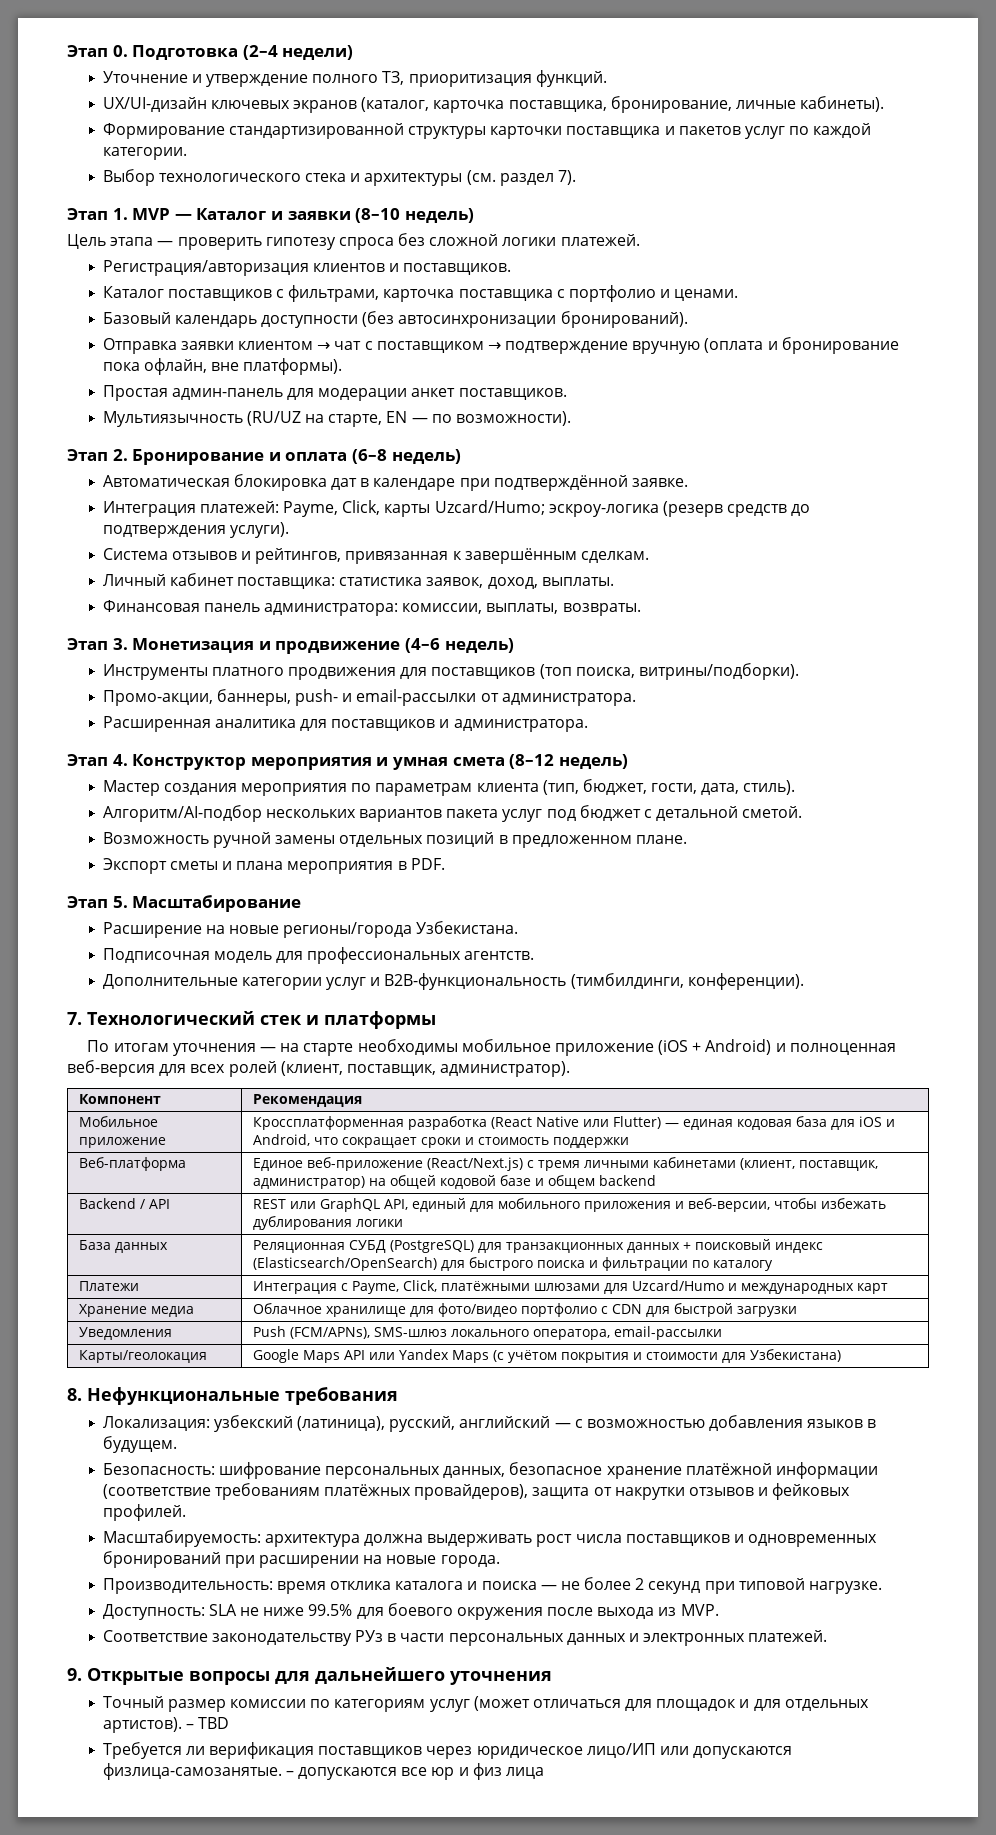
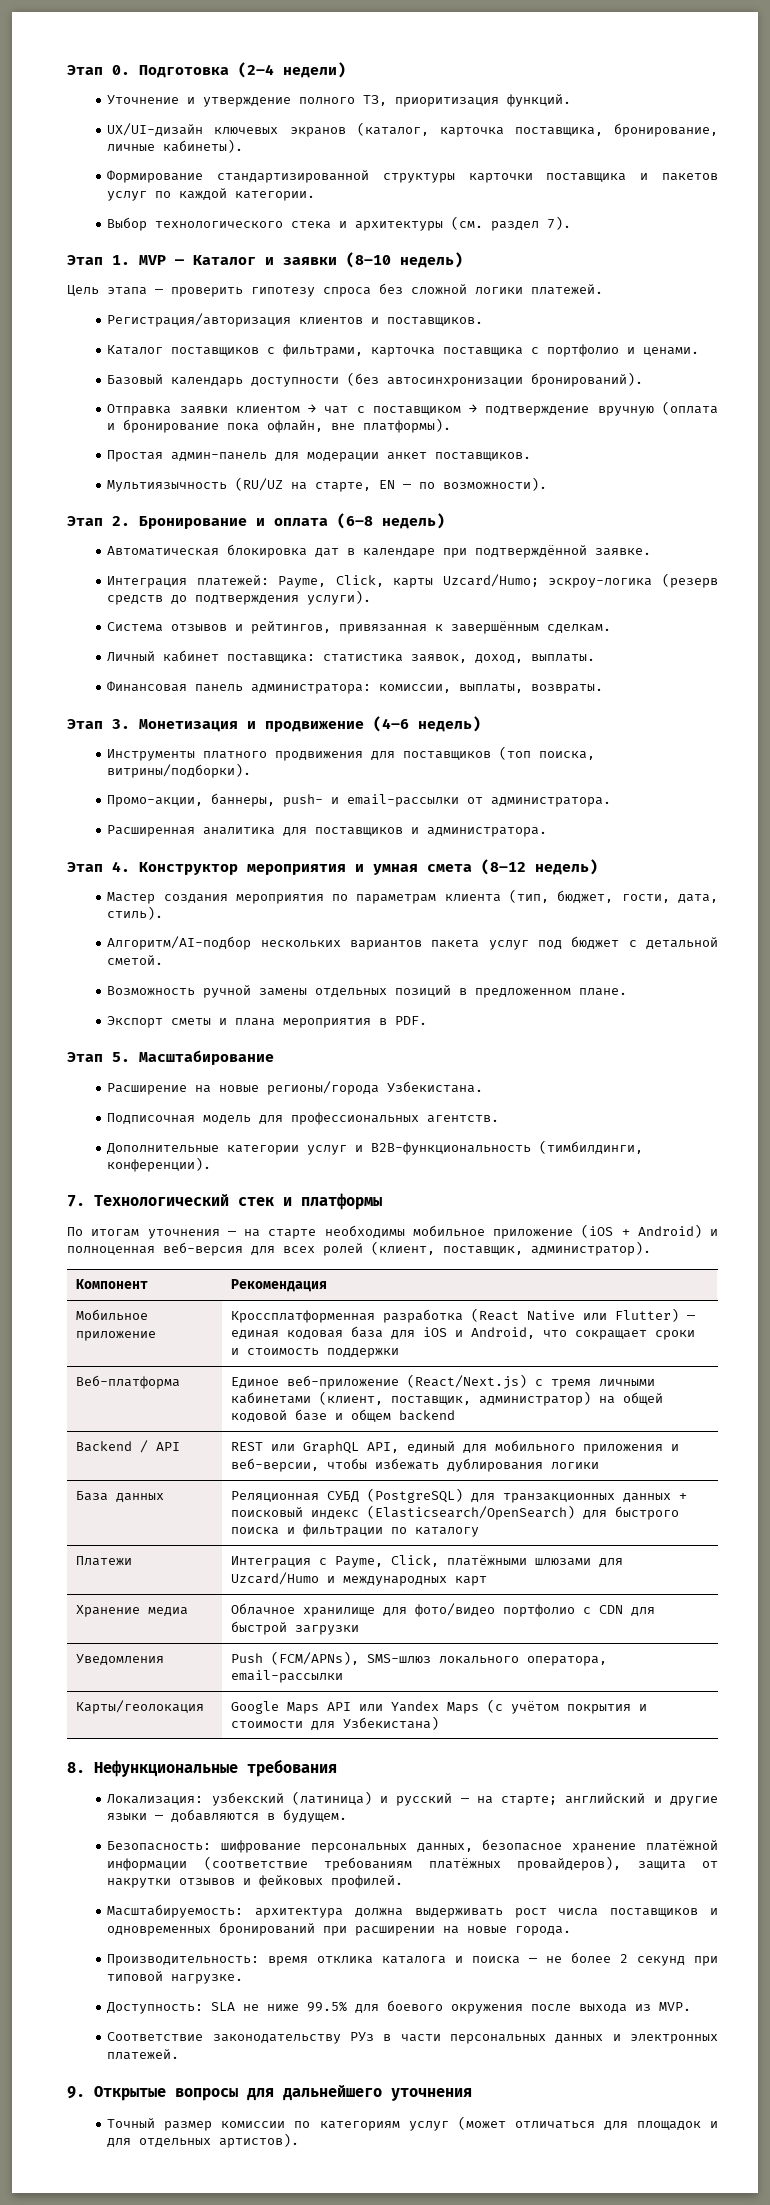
- Локализация: узбекский (латиница), русский, английский — с возможностью добавления языков в будущем.
+ Локализация: узбекский (латиница) и русский — на старте; английский и другие языки — добавляются в будущем.
- – TBD
- Требуется ли верификация поставщиков через юридическое лицо/ИП или допускаются физлица-самозанятые. – допускаются все юр и физ лица

